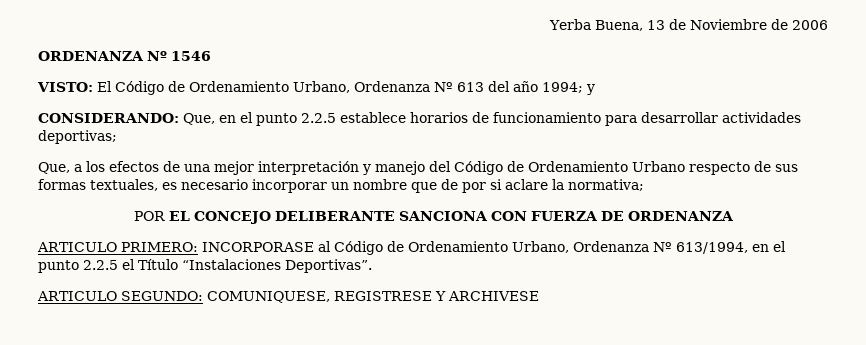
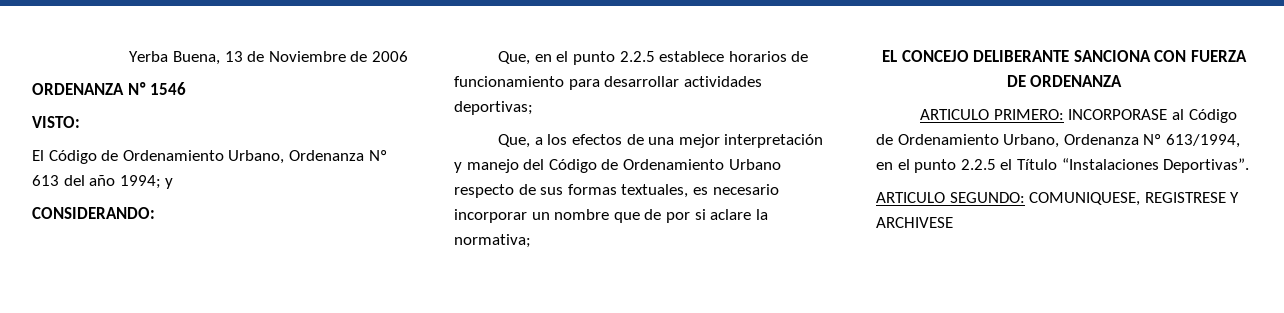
- VISTO: El Código de Ordenamiento Urbano, Ordenanza Nº 613 del año 1994; y
+ VISTO:
+ El Código de Ordenamiento Urbano, Ordenanza Nº 613 del año 1994; y
- CONSIDERANDO: Que, en el punto 2.2.5 establece horarios de funcionamiento para desarrollar actividades deportivas;
+ CONSIDERANDO:
+ Que, en el punto 2.2.5 establece horarios de funcionamiento para desarrollar actividades deportivas;
- POR EL CONCEJO DELIBERANTE SANCIONA CON FUERZA DE ORDENANZA
+ EL CONCEJO DELIBERANTE SANCIONA CON FUERZA DE ORDENANZA

